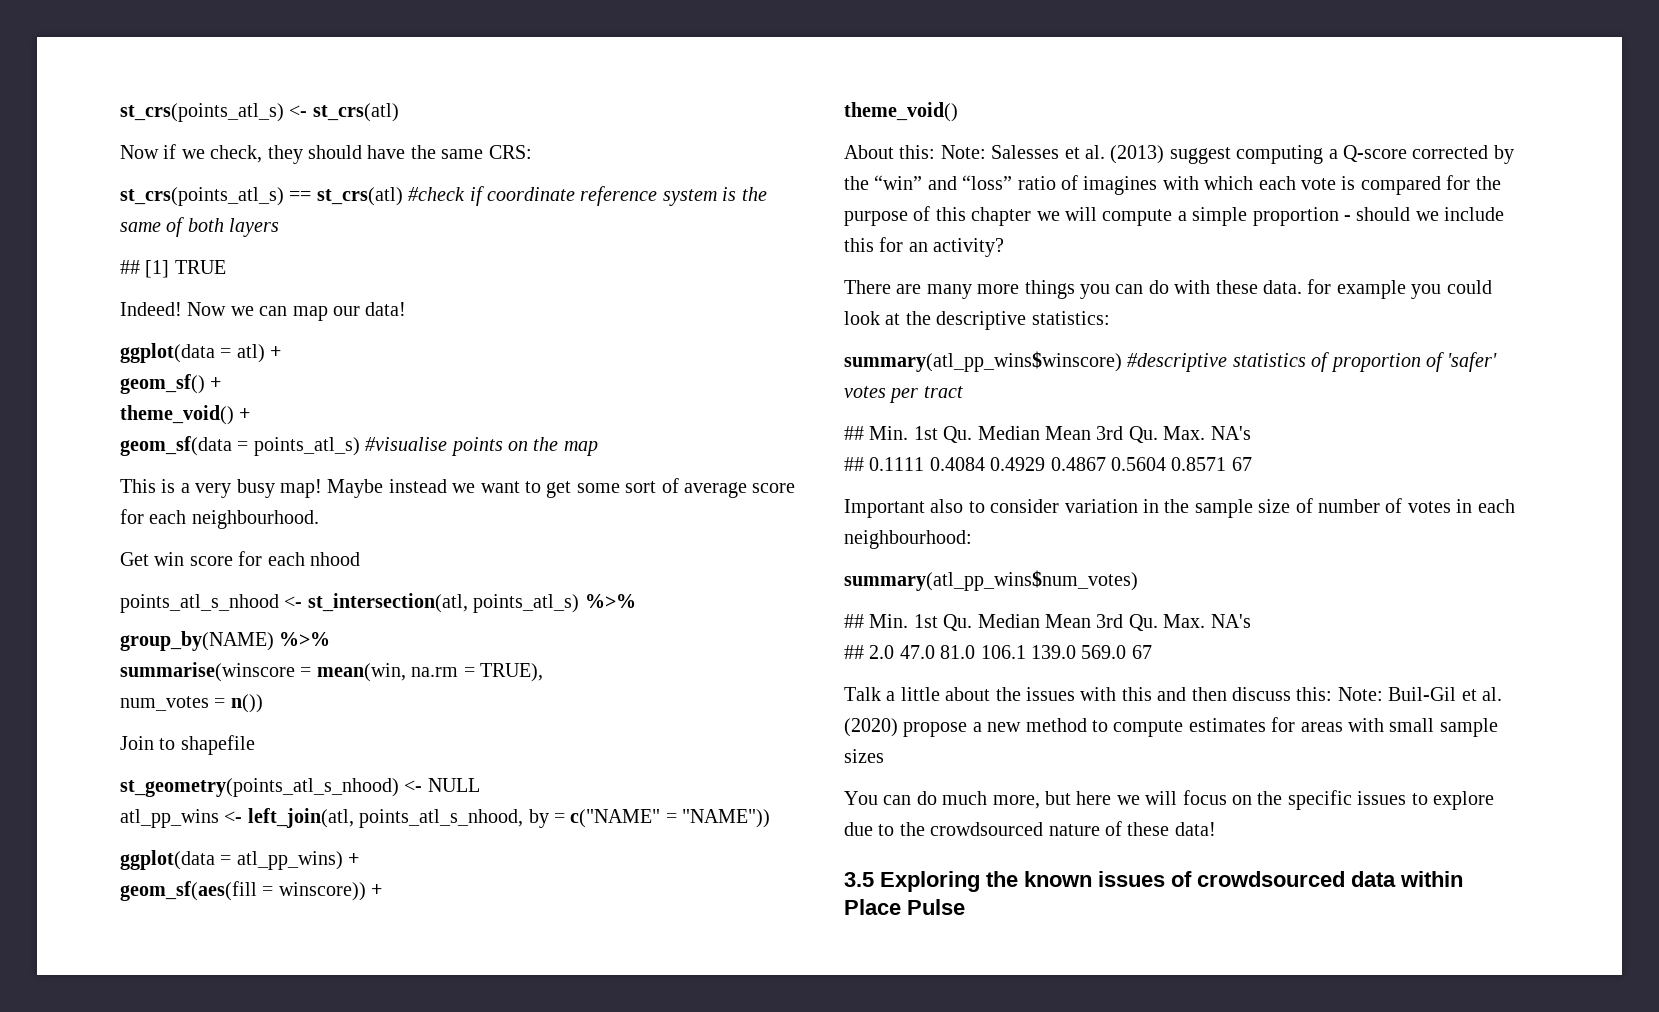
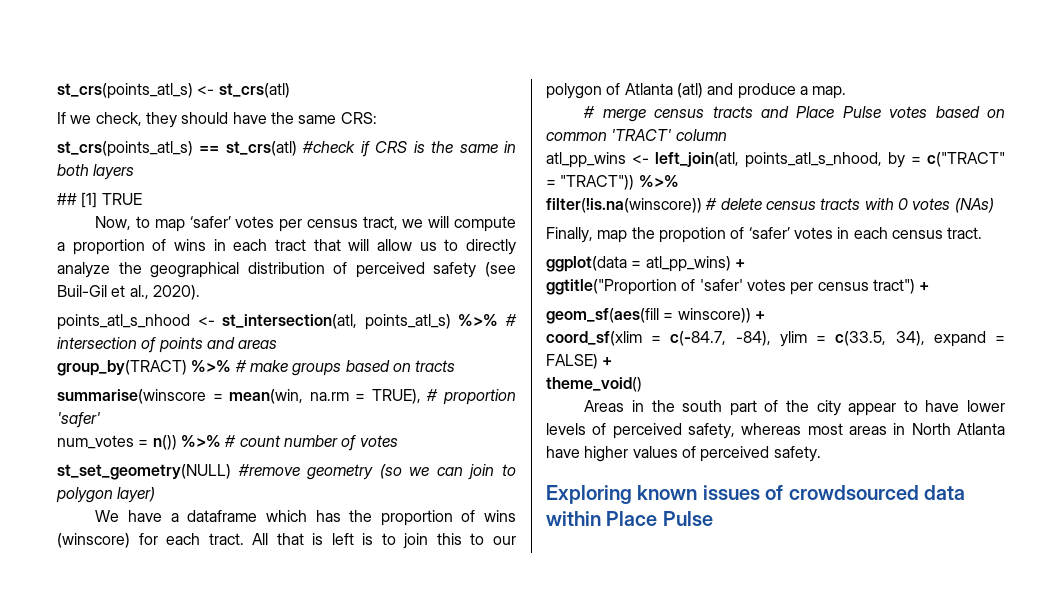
- Now if we check, they should have the same CRS:
+ If we check, they should have the same CRS:
- st_crs(points_atl_s) == st_crs(atl) #check if coordinate reference system is the same of both layers
+ st_crs(points_atl_s) == st_crs(atl) #check if CRS is the same in both layers
- Indeed! Now we can map our data!
- ggplot(data = atl) +
- geom_sf() +
- theme_void() +
- geom_sf(data = points_atl_s) #visualise points on the map
- This is a very busy map! Maybe instead we want to get some sort of average score for each neighbourhood.
- Get win score for each nhood
+ Now, to map ‘safer’ votes per census tract, we will compute a proportion of wins in each tract that will allow us to directly analyze the geographical distribution of perceived safety (see Buil-Gil et al., 2020).
- points_atl_s_nhood <- st_intersection(atl, points_atl_s) %>%
- group_by(NAME) %>%
+ points_atl_s_nhood <- st_intersection(atl, points_atl_s) %>% # intersection of points and areas
+ group_by(TRACT) %>% # make groups based on tracts
- summarise(winscore = mean(win, na.rm = TRUE),
+ summarise(winscore = mean(win, na.rm = TRUE), # proportion 'safer'
- num_votes = n())
- Join to shapefile
- st_geometry(points_atl_s_nhood) <- NULL
+ num_votes = n()) %>% # count number of votes
+ st_set_geometry(NULL) #remove geometry (so we can join to polygon layer)
+ We have a dataframe which has the proportion of wins (winscore) for each tract. All that is left is to join this to our polygon of Atlanta (atl) and produce a map.
+ # merge census tracts and Place Pulse votes based on common 'TRACT' column
- atl_pp_wins <- left_join(atl, points_atl_s_nhood, by = c("NAME" = "NAME"))
+ atl_pp_wins <- left_join(atl, points_atl_s_nhood, by = c("TRACT" = "TRACT")) %>%
+ filter(!is.na(winscore)) # delete census tracts with 0 votes (NAs)
+ Finally, map the propotion of ‘safer’ votes in each census tract.
  ggplot(data = atl_pp_wins) +
+ ggtitle("Proportion of 'safer' votes per census tract") +
  geom_sf(aes(fill = winscore)) +
+ coord_sf(xlim = c(-84.7, -84), ylim = c(33.5, 34), expand = FALSE) +
  theme_void()
- About this: Note: Salesses et al. (2013) suggest computing a Q-score corrected by the “win” and “loss” ratio of imagines with which each vote is compared for the purpose of this chapter we will compute a simple proportion - should we include this for an activity?
- There are many more things you can do with these data. for example you could look at the descriptive statistics:
- summary(atl_pp_wins$winscore) #descriptive statistics of proportion of 'safer' votes per tract
- ## Min. 1st Qu. Median Mean 3rd Qu. Max. NA's
- ## 0.1111 0.4084 0.4929 0.4867 0.5604 0.8571 67
- Important also to consider variation in the sample size of number of votes in each neighbourhood:
- summary(atl_pp_wins$num_votes)
- ## Min. 1st Qu. Median Mean 3rd Qu. Max. NA's
- ## 2.0 47.0 81.0 106.1 139.0 569.0 67
- Talk a little about the issues with this and then discuss this: Note: Buil-Gil et al. (2020) propose a new method to compute estimates for areas with small sample sizes
- You can do much more, but here we will focus on the specific issues to explore due to the crowdsourced nature of these data!
- 3.5 Exploring the known issues of crowdsourced data within Place Pulse
+ Areas in the south part of the city appear to have lower levels of perceived safety, whereas most areas in North Atlanta have higher values of perceived safety.
+ Exploring known issues of crowdsourced data within Place Pulse

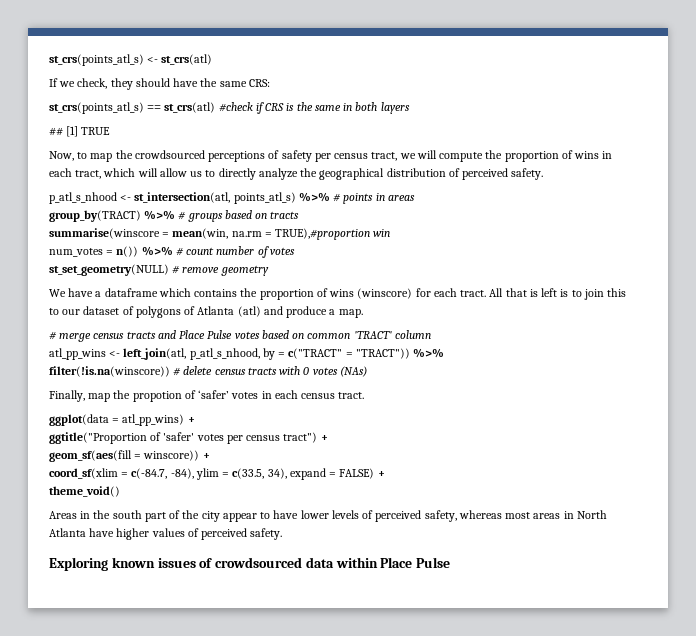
- Now, to map ‘safer’ votes per census tract, we will compute a proportion of wins in each tract that will allow us to directly analyze the geographical distribution of perceived safety (see Buil-Gil et al., 2020).
- points_atl_s_nhood <- st_intersection(atl, points_atl_s) %>% # intersection of points and areas
+ Now, to map the crowdsourced perceptions of safety per census tract, we will compute the proportion of wins in each tract, which will allow us to directly analyze the geographical distribution of perceived safety.
+ p_atl_s_nhood <- st_intersection(atl, points_atl_s) %>% # points in areas
- group_by(TRACT) %>% # make groups based on tracts
+ group_by(TRACT) %>% # groups based on tracts
- summarise(winscore = mean(win, na.rm = TRUE), # proportion 'safer'
+ summarise(winscore = mean(win, na.rm = TRUE),#proportion win
- st_set_geometry(NULL) #remove geometry (so we can join to polygon layer)
+ st_set_geometry(NULL) # remove geometry
- We have a dataframe which has the proportion of wins (winscore) for each tract.
+ We have a dataframe which contains the proportion of wins (winscore) for each tract.
- All that is left is to join this to our polygon of Atlanta (atl) and produce a map.
+ All that is left is to join this to our dataset of polygons of Atlanta (atl) and produce a map.
- atl_pp_wins <- left_join(atl, points_atl_s_nhood, by = c("TRACT" = "TRACT")) %>%
+ atl_pp_wins <- left_join(atl, p_atl_s_nhood, by = c("TRACT" = "TRACT")) %>%

